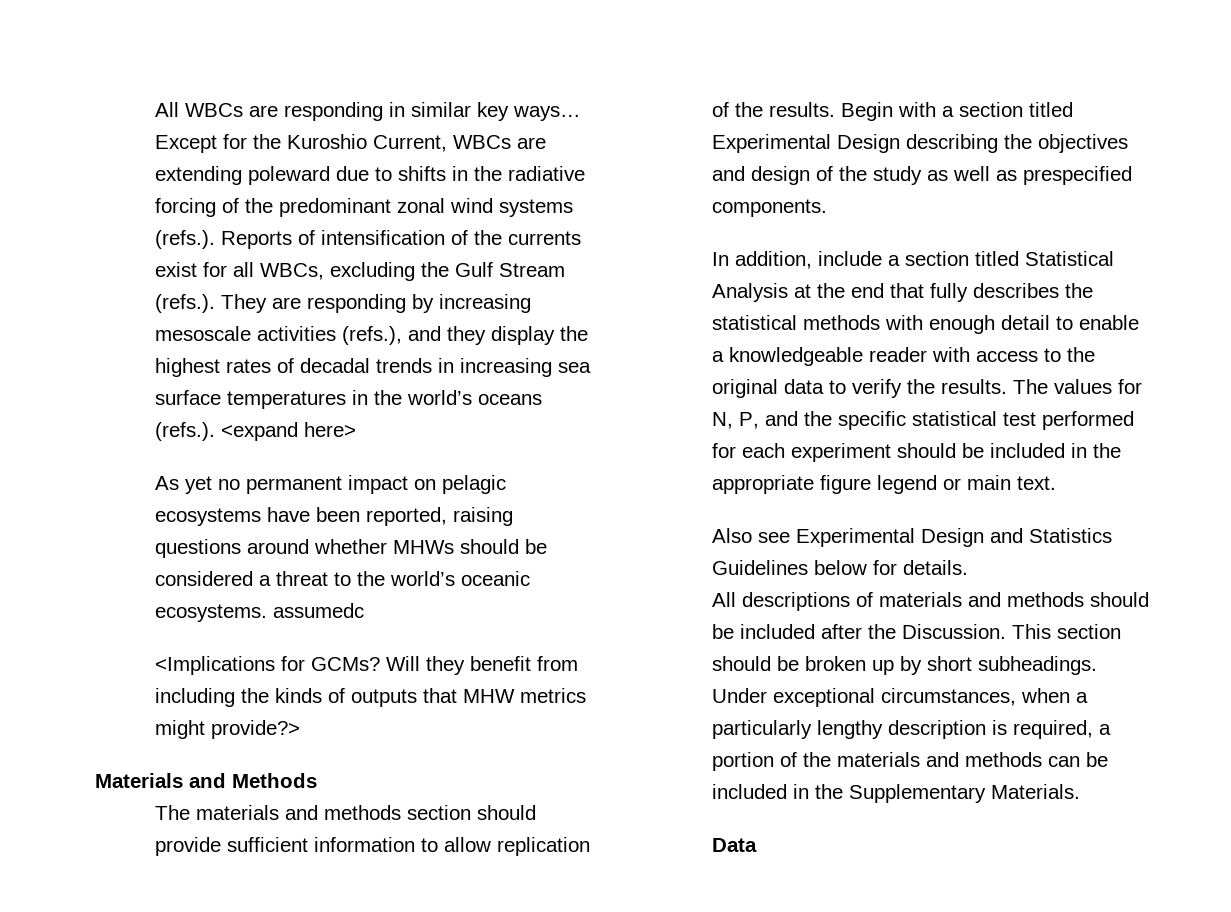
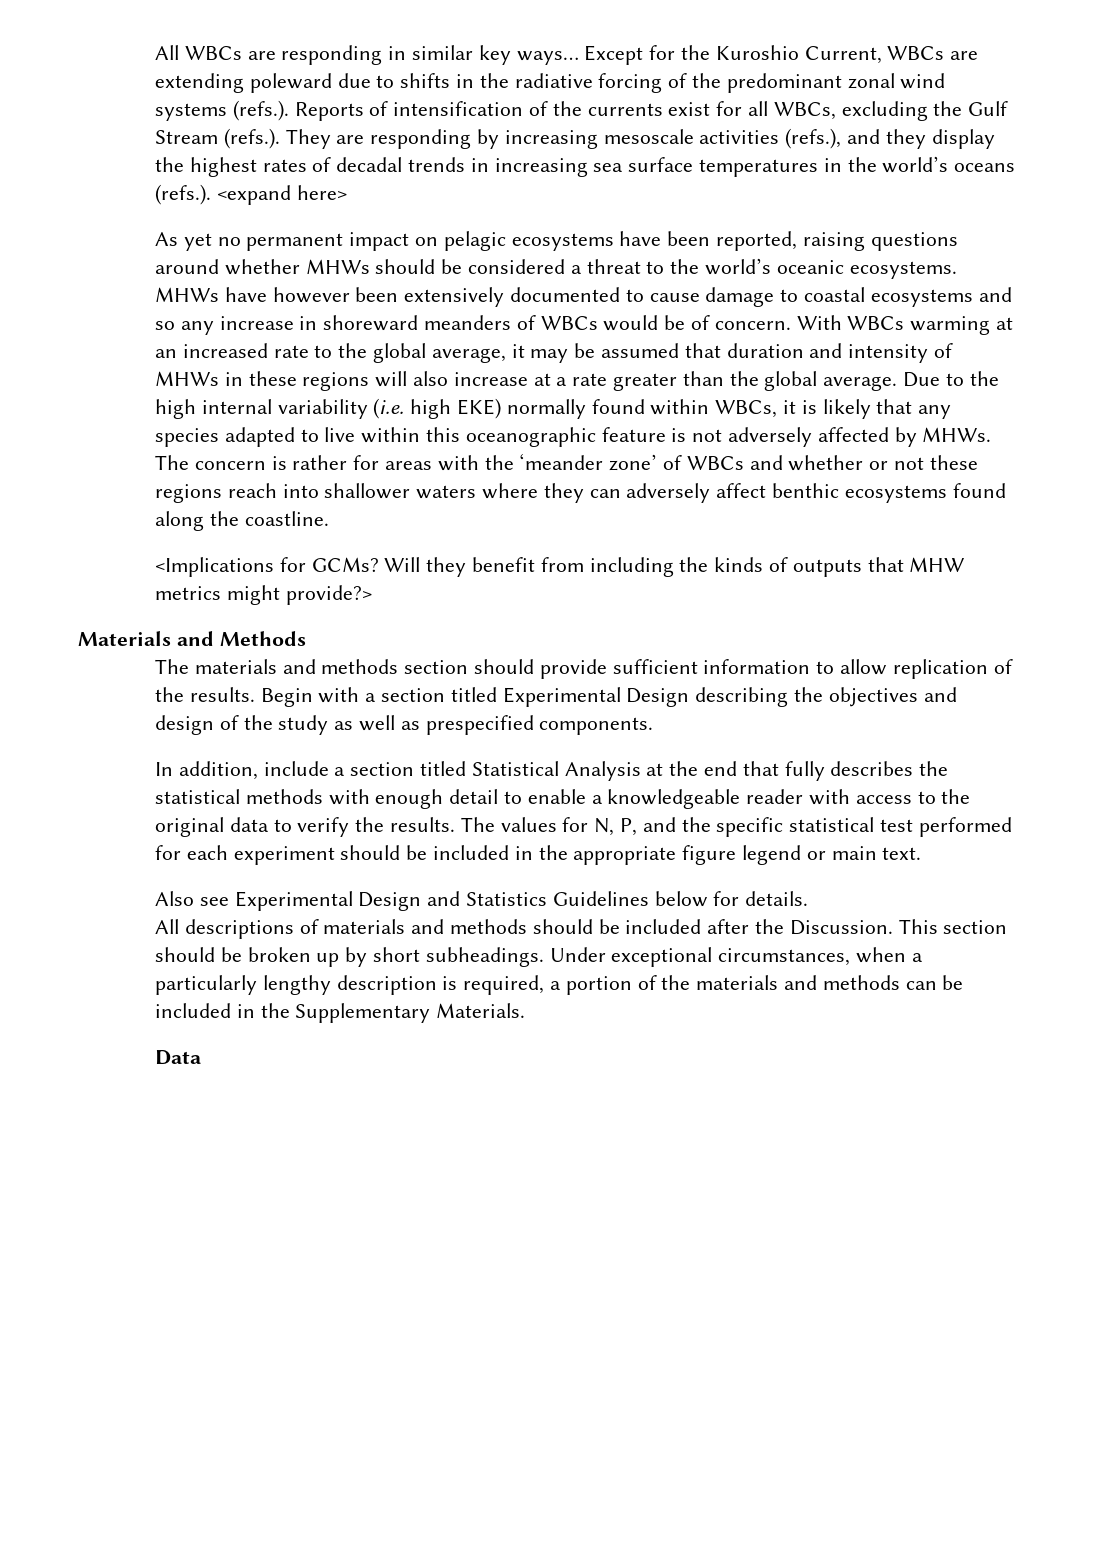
- As yet no permanent impact on pelagic ecosystems have been reported, raising questions around whether MHWs should be considered a threat to the world’s oceanic ecosystems. assumedc
+ As yet no permanent impact on pelagic ecosystems have been reported, raising questions around whether MHWs should be considered a threat to the world’s oceanic ecosystems. MHWs have however been extensively documented to cause damage to coastal ecosystems and so any increase in shoreward meanders of WBCs would be of concern. With WBCs warming at an increased rate to the global average, it may be assumed that duration and intensity of MHWs in these regions will also increase at a rate greater than the global average. Due to the high internal variability (i.e. high EKE) normally found within WBCs, it is likely that any species adapted to live within this oceanographic feature is not adversely affected by MHWs. The concern is rather for areas with the ‘meander zone’ of WBCs and whether or not these regions reach into shallower waters where they can adversely affect benthic ecosystems found along the coastline.

